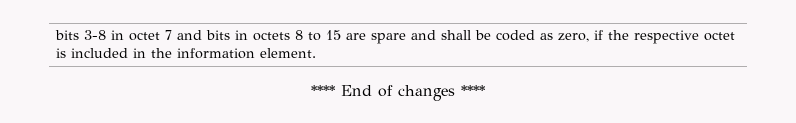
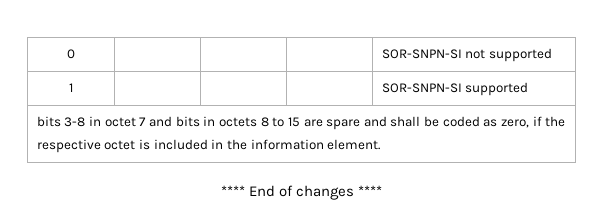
+ 0 | | | | SOR-SNPN-SI not supported
+ 1 | | | | SOR-SNPN-SI supported

